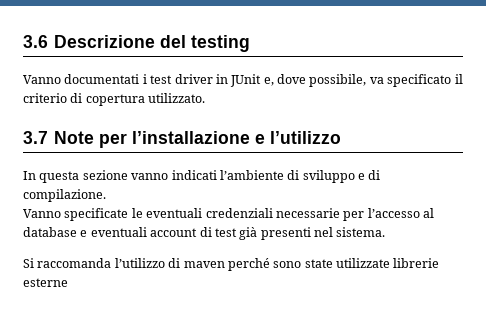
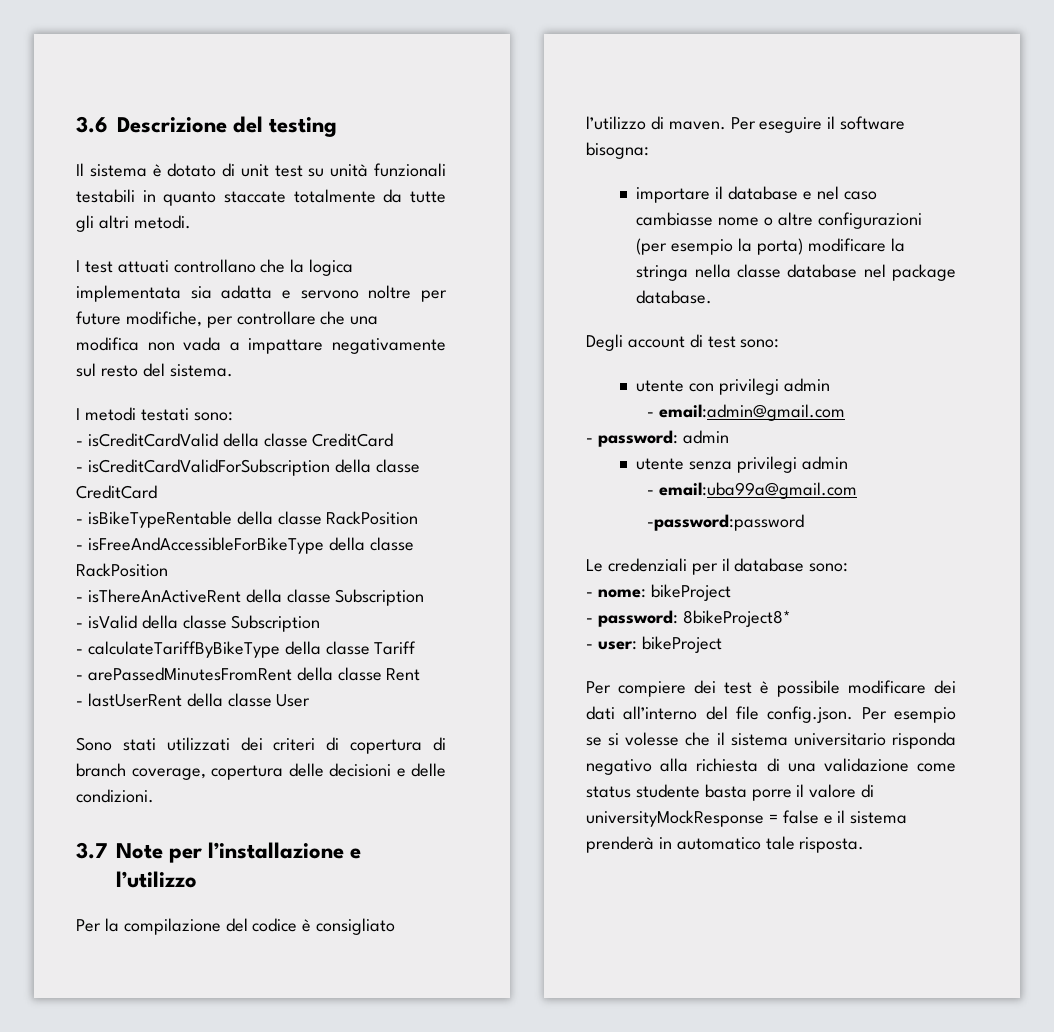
- Vanno documentati i test driver in JUnit e, dove possibile, va specificato il criterio di copertura utilizzato.
+ Il sistema è dotato di unit test su unità funzionali testabili in quanto staccate totalmente da tutte gli altri metodi.
+ I test attuati controllano che la logica implementata sia adatta e servono noltre per future modifiche, per controllare che una modifica non vada a impattare negativamente sul resto del sistema.
+ I metodi testati sono:
+ - isCreditCardValid della classe CreditCard
+ - isCreditCardValidForSubscription della classe CreditCard
+ - isBikeTypeRentable della classe RackPosition
+ - isFreeAndAccessibleForBikeType della classe RackPosition
+ - isThereAnActiveRent della classe Subscription
+ - isValid della classe Subscription
+ - calculateTariffByBikeType della classe Tariff
+ - arePassedMinutesFromRent della classe Rent
+ - lastUserRent della classe User
+ Sono stati utilizzati dei criteri di copertura di branch coverage, copertura delle decisioni e delle condizioni.
- In questa sezione vanno indicati l’ambiente di sviluppo e di compilazione.
- Vanno specificate le eventuali credenziali necessarie per l’accesso al database e eventuali account di test già presenti nel sistema.
- Si raccomanda l’utilizzo di maven perché sono state utilizzate librerie esterne
+ Per la compilazione del codice è consigliato l’utilizzo di maven. Per eseguire il software bisogna:
+ importare il database e nel caso cambiasse nome o altre configurazioni (per esempio la porta) modificare la stringa nella classe database nel package database.
+ Degli account di test sono:
+ utente con privilegi admin
+ - email:admin@gmail.com
+ - password: admin
+ utente senza privilegi admin
+ - email:uba99a@gmail.com
+ -password:password
+ Le credenziali per il database sono:
+ - nome: bikeProject
+ - password: 8bikeProject8*
+ - user: bikeProject
+ Per compiere dei test è possibile modificare dei dati all’interno del file config.json. Per esempio se si volesse che il sistema universitario risponda negativo alla richiesta di una validazione come status studente basta porre il valore di universityMockResponse = false e il sistema prenderà in automatico tale risposta.

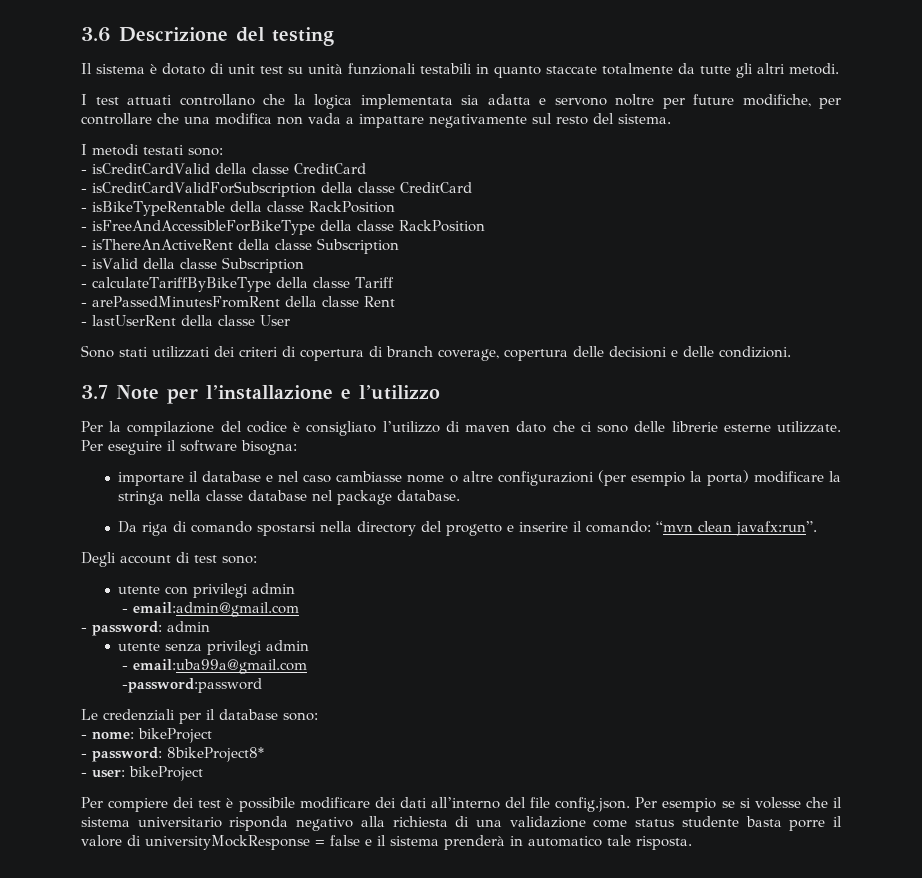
- Per la compilazione del codice è consigliato l’utilizzo di maven.
+ Per la compilazione del codice è consigliato l’utilizzo di maven dato che ci sono delle librerie esterne utilizzate.
+ Da riga di comando spostarsi nella directory del progetto e inserire il comando: “mvn clean javafx:run”.

